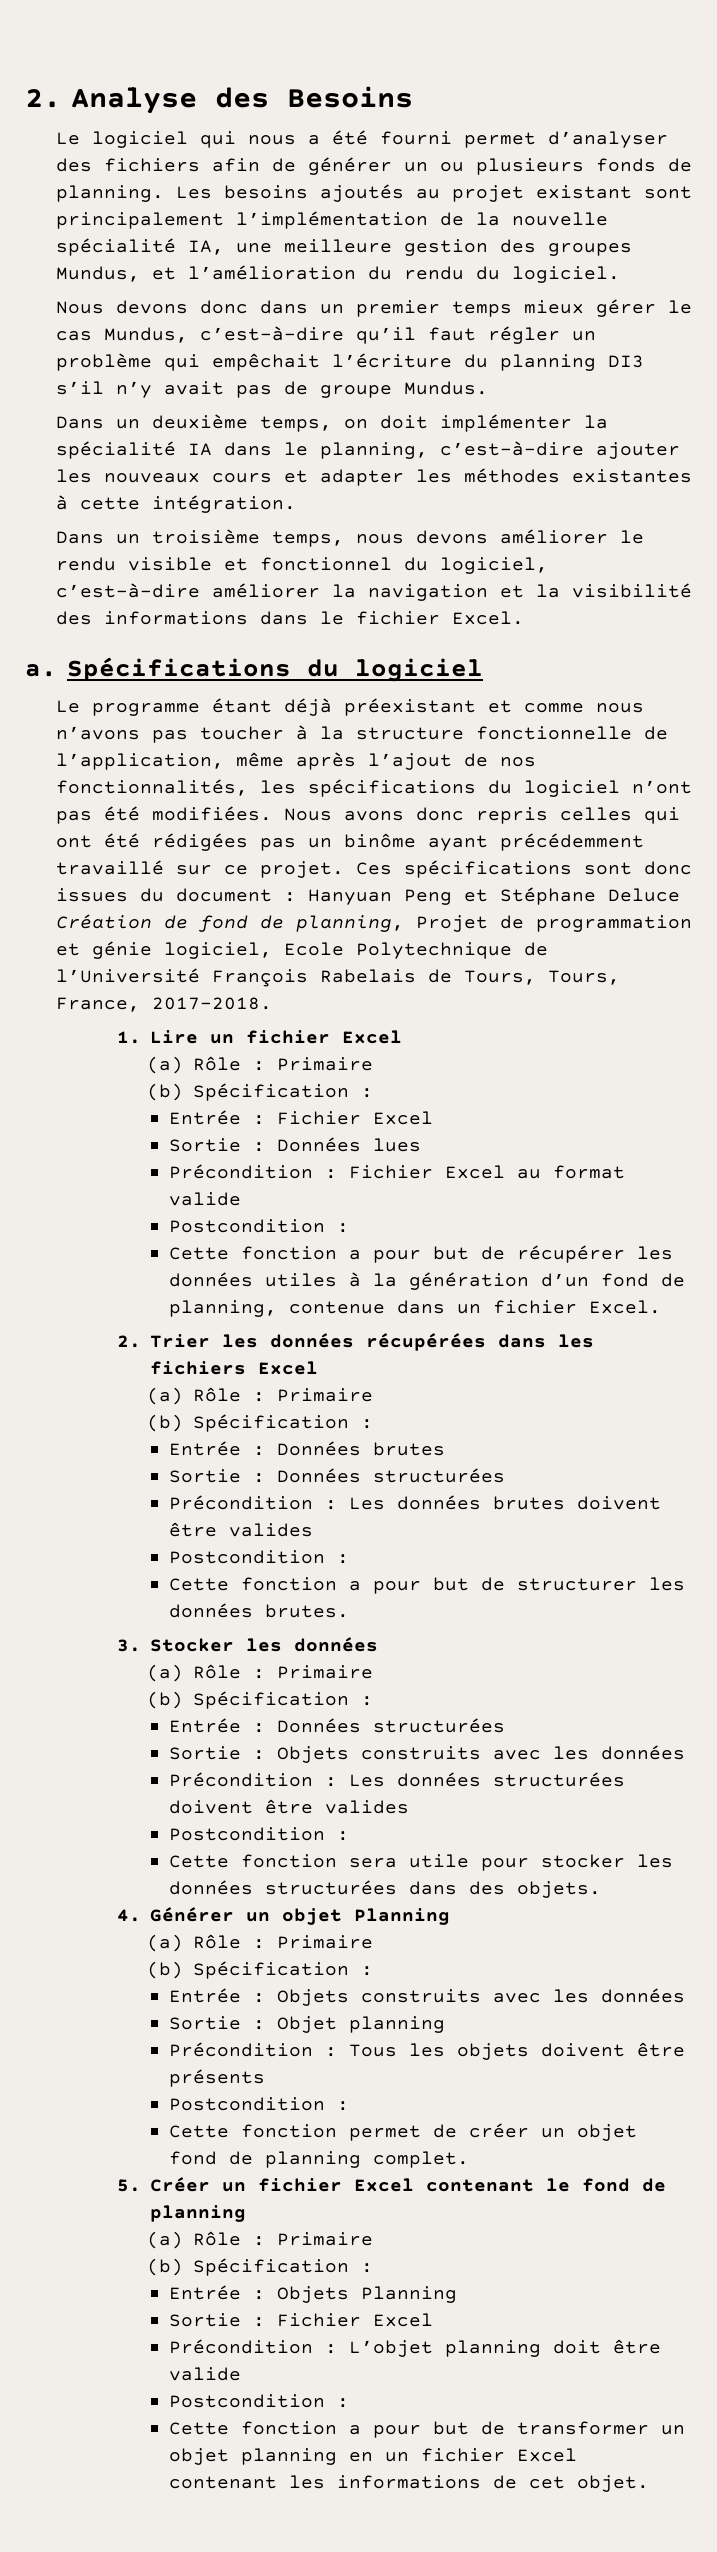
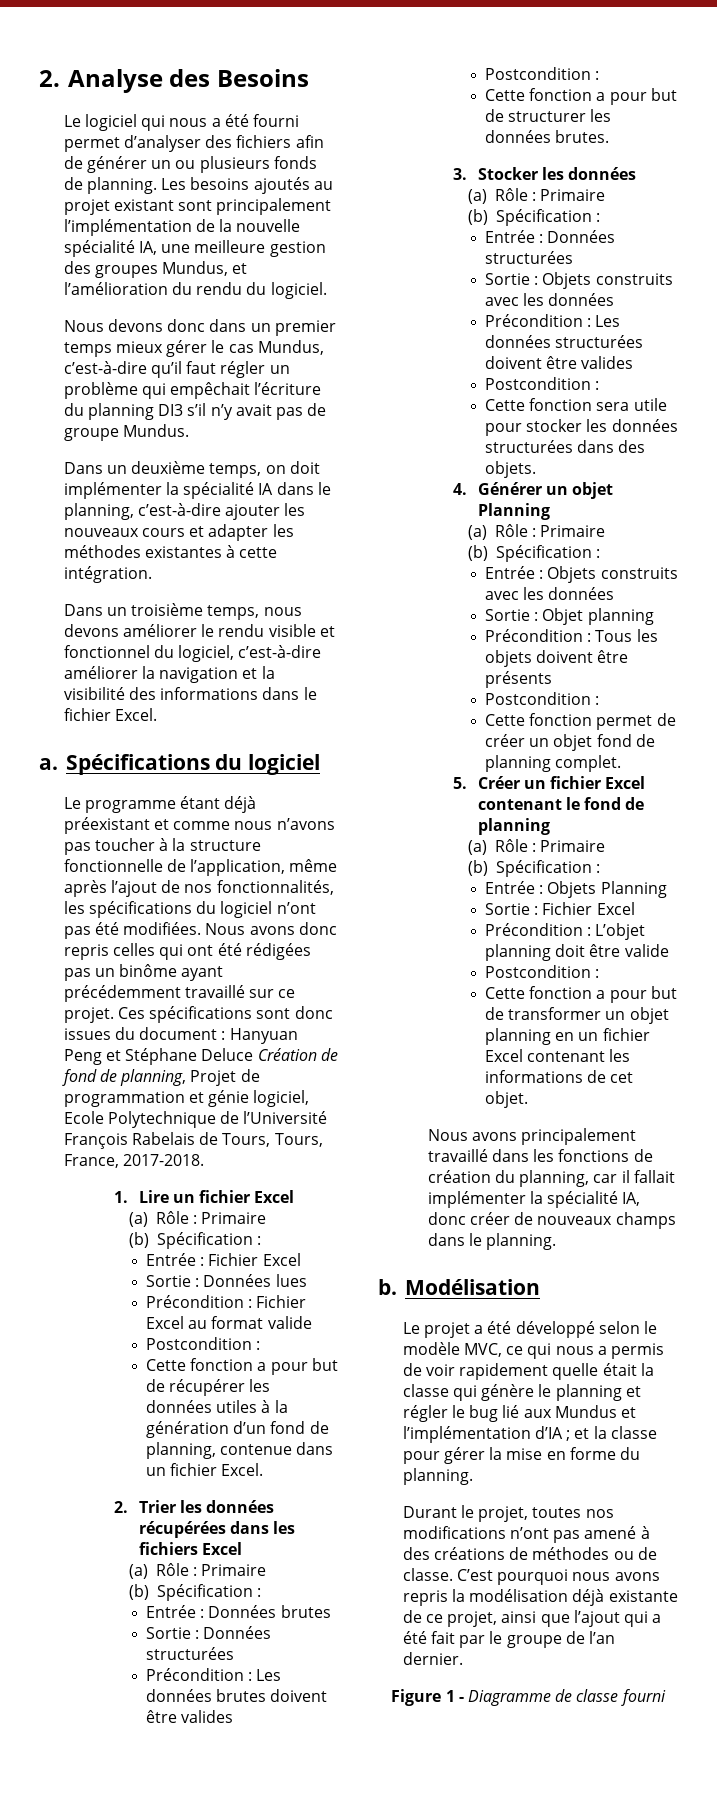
+ Nous avons principalement travaillé dans les fonctions de création du planning, car il fallait implémenter la spécialité IA, donc créer de nouveaux champs dans le planning.
+ b. Modélisation
+ Le projet a été développé selon le modèle MVC, ce qui nous a permis de voir rapidement quelle était la classe qui génère le planning et régler le bug lié aux Mundus et l’implémentation d’IA ; et la classe pour gérer la mise en forme du planning.
+ Durant le projet, toutes nos modifications n’ont pas amené à des créations de méthodes ou de classe. C’est pourquoi nous avons repris la modélisation déjà existante de ce projet, ainsi que l’ajout qui a été fait par le groupe de l’an dernier.
+ Figure 1 - Diagramme de classe fourni

